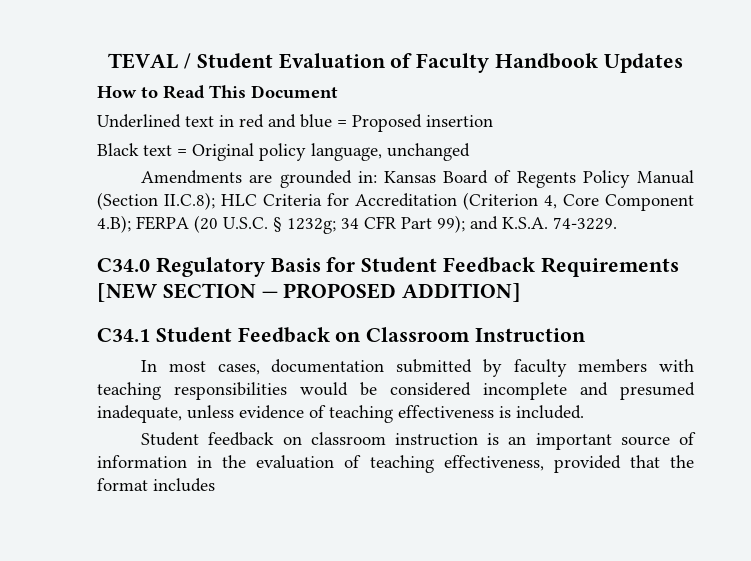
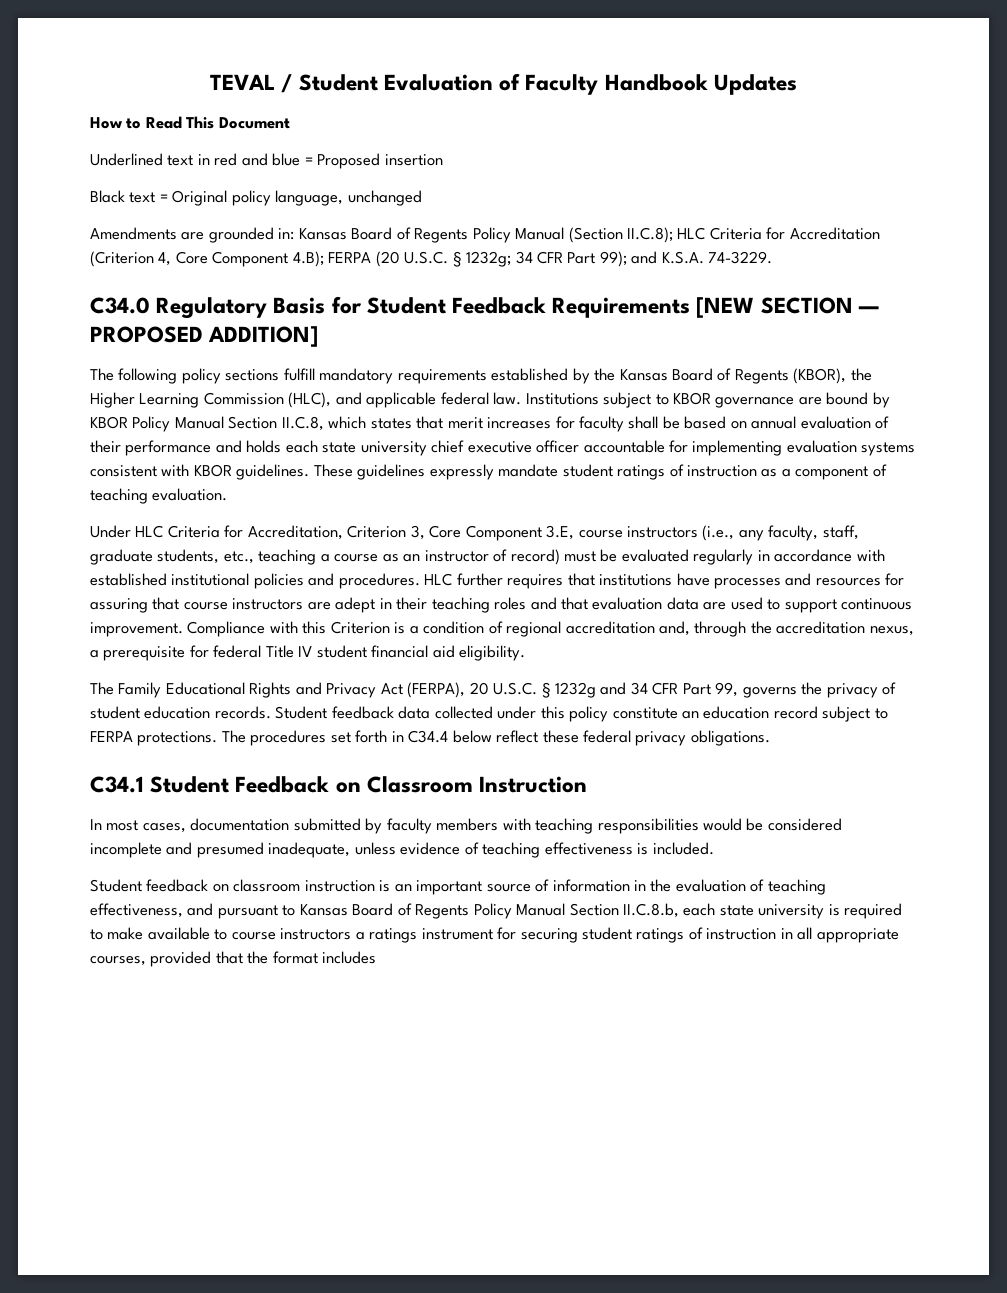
+ The following policy sections fulfill mandatory requirements established by the Kansas Board of Regents (KBOR), the Higher Learning Commission (HLC), and applicable federal law. Institutions subject to KBOR governance are bound by KBOR Policy Manual Section II.C.8, which states that merit increases for faculty shall be based on annual evaluation of their performance and holds each state university chief executive officer accountable for implementing evaluation systems consistent with KBOR guidelines. These guidelines expressly mandate student ratings of instruction as a component of teaching evaluation.
+ Under HLC Criteria for Accreditation, Criterion 3, Core Component 3.E, course instructors (i.e., any faculty, staff, graduate students, etc., teaching a course as an instructor of record) must be evaluated regularly in accordance with established institutional policies and procedures. HLC further requires that institutions have processes and resources for assuring that course instructors are adept in their teaching roles and that evaluation data are used to support continuous improvement. Compliance with this Criterion is a condition of regional accreditation and, through the accreditation nexus, a prerequisite for federal Title IV student financial aid eligibility.
+ The Family Educational Rights and Privacy Act (FERPA), 20 U.S.C. § 1232g and 34 CFR Part 99, governs the privacy of student education records. Student feedback data collected under this policy constitute an education record subject to FERPA protections. The procedures set forth in C34.4 below reflect these federal privacy obligations.
- Student feedback on classroom instruction is an important source of information in the evaluation of teaching effectiveness, provided that the format includes
+ Student feedback on classroom instruction is an important source of information in the evaluation of teaching effectiveness, and pursuant to Kansas Board of Regents Policy Manual Section II.C.8.b, each state university is required to make available to course instructors a ratings instrument for securing student ratings of instruction in all appropriate courses, provided that the format includes

